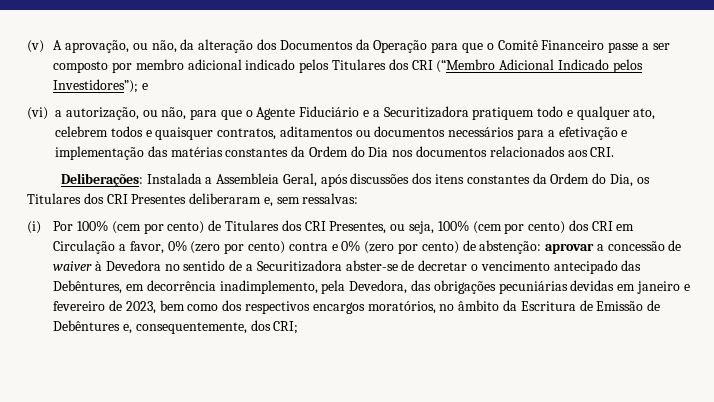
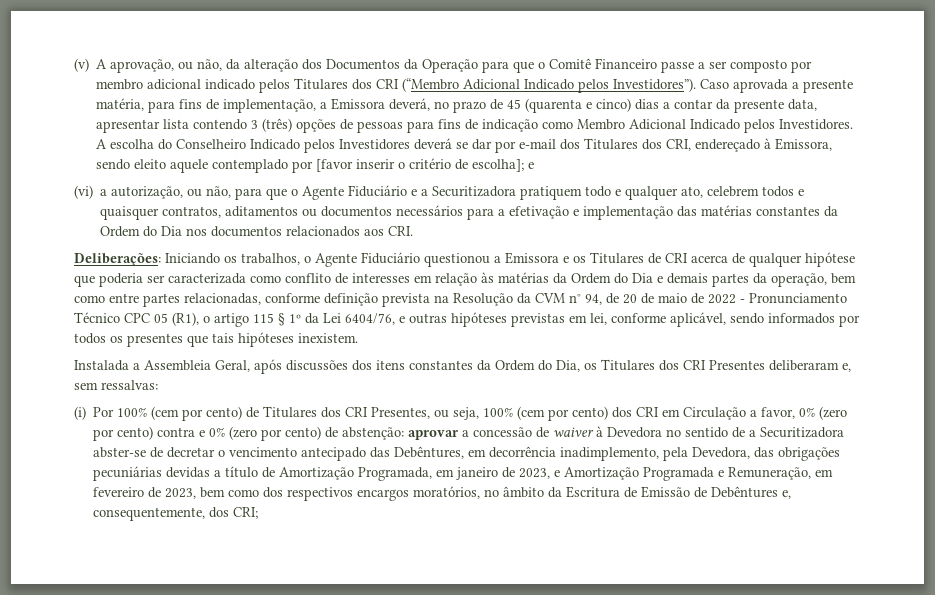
- (v) A aprovação, ou não, da alteração dos Documentos da Operação para que o Comitê Financeiro passe a ser composto por membro adicional indicado pelos Titulares dos CRI (“Membro Adicional Indicado pelos Investidores”); e
+ (v) A aprovação, ou não, da alteração dos Documentos da Operação para que o Comitê Financeiro passe a ser composto por membro adicional indicado pelos Titulares dos CRI (“Membro Adicional Indicado pelos Investidores”). Caso aprovada a presente matéria, para fins de implementação, a Emissora deverá, no prazo de 45 (quarenta e cinco) dias a contar da presente data, apresentar lista contendo 3 (três) opções de pessoas para fins de indicação como Membro Adicional Indicado pelos Investidores. A escolha do Conselheiro Indicado pelos Investidores deverá se dar por e-mail dos Titulares dos CRI, endereçado à Emissora, sendo eleito aquele contemplado por [favor inserir o critério de escolha]; e
- Deliberações: Instalada a Assembleia Geral, após discussões dos itens constantes da Ordem do Dia, os Titulares dos CRI Presentes deliberaram e, sem ressalvas:
+ Deliberações: Iniciando os trabalhos, o Agente Fiduciário questionou a Emissora e os Titulares de CRI acerca de qualquer hipótese que poderia ser caracterizada como conflito de interesses em relação às matérias da Ordem do Dia e demais partes da operação, bem como entre partes relacionadas, conforme definição prevista na Resolução da CVM n° 94, de 20 de maio de 2022 - Pronunciamento Técnico CPC 05 (R1), o artigo 115 § 1º da Lei 6404/76, e outras hipóteses previstas em lei, conforme aplicável, sendo informados por todos os presentes que tais hipóteses inexistem.
+ Instalada a Assembleia Geral, após discussões dos itens constantes da Ordem do Dia, os Titulares dos CRI Presentes deliberaram e, sem ressalvas:
- aprovar a concessão de waiver à Devedora no sentido de a Securitizadora abster-se de decretar o vencimento antecipado das Debêntures, em decorrência inadimplemento, pela Devedora, das obrigações pecuniárias devidas em janeiro e fevereiro de 2023, bem como dos respectivos encargos moratórios, no âmbito da Escritura de Emissão de Debêntures e, consequentemente, dos CRI;
+ aprovar a concessão de waiver à Devedora no sentido de a Securitizadora abster-se de decretar o vencimento antecipado das Debêntures, em decorrência inadimplemento, pela Devedora, das obrigações pecuniárias devidas a título de Amortização Programada, em janeiro de 2023, e Amortização Programada e Remuneração, em fevereiro de 2023, bem como dos respectivos encargos moratórios, no âmbito da Escritura de Emissão de Debêntures e, consequentemente, dos CRI;

